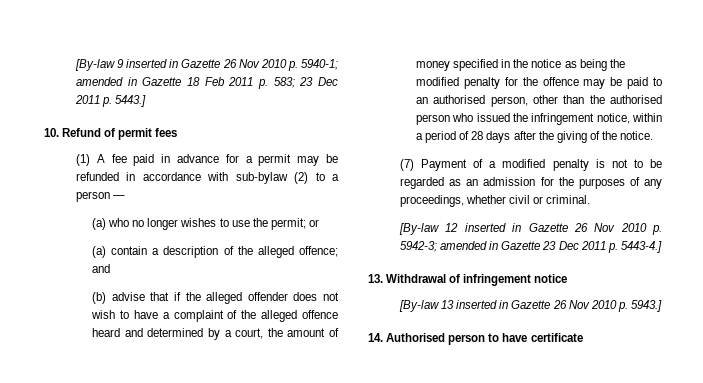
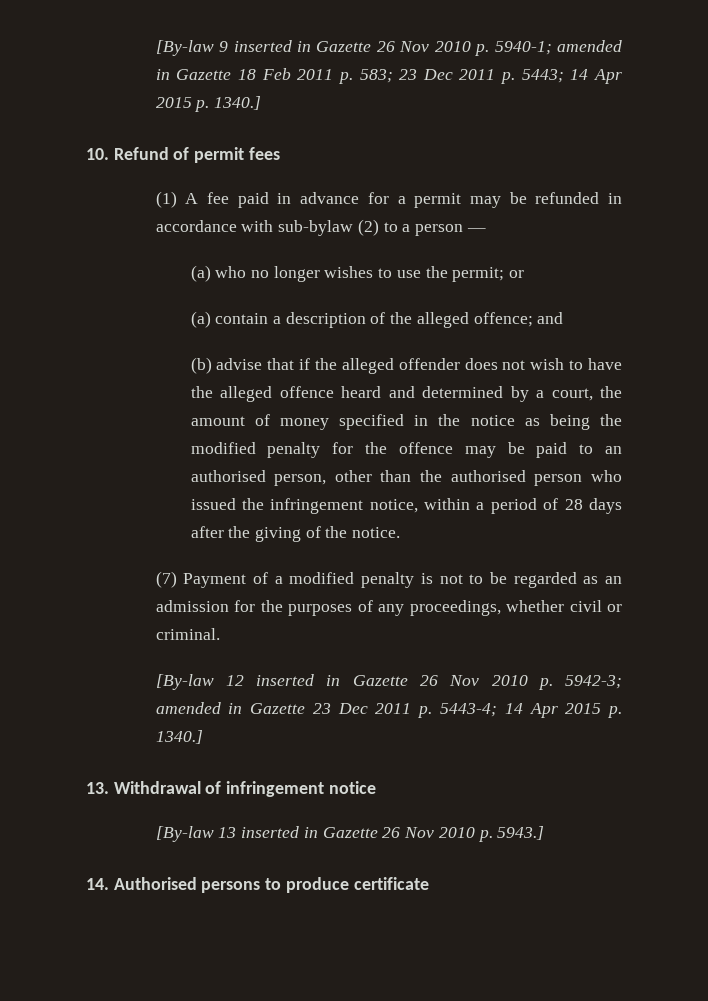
- [By-law 9 inserted in Gazette 26 Nov 2010 p. 5940-1; amended in Gazette 18 Feb 2011 p. 583; 23 Dec 2011 p. 5443.]
+ [By-law 9 inserted in Gazette 26 Nov 2010 p. 5940-1; amended in Gazette 18 Feb 2011 p. 583; 23 Dec 2011 p. 5443; 14 Apr 2015 p. 1340.]
- (b) advise that if the alleged offender does not wish to have a complaint of the alleged offence heard and determined by a court, the amount of money specified in the notice as being the modified penalty for the offence may be paid to an authorised person, other than the authorised person who issued the infringement notice, within a period of 28 days after the giving of the notice.
+ (b) advise that if the alleged offender does not wish to have the alleged offence heard and determined by a court, the amount of money specified in the notice as being the modified penalty for the offence may be paid to an authorised person, other than the authorised person who issued the infringement notice, within a period of 28 days after the giving of the notice.
- [By-law 12 inserted in Gazette 26 Nov 2010 p. 5942-3; amended in Gazette 23 Dec 2011 p. 5443-4.]
+ [By-law 12 inserted in Gazette 26 Nov 2010 p. 5942-3; amended in Gazette 23 Dec 2011 p. 5443-4; 14 Apr 2015 p. 1340.]
- 14. Authorised person to have certificate
+ 14. Authorised persons to produce certificate

